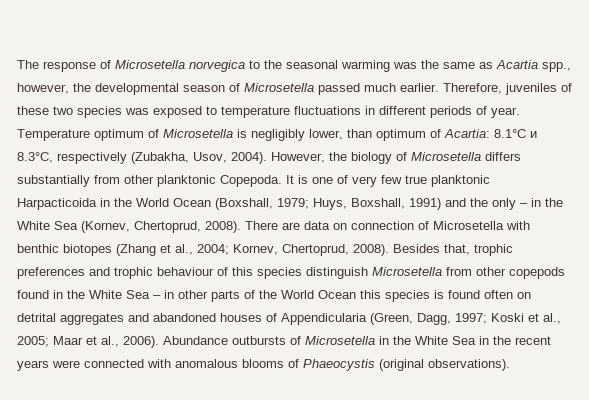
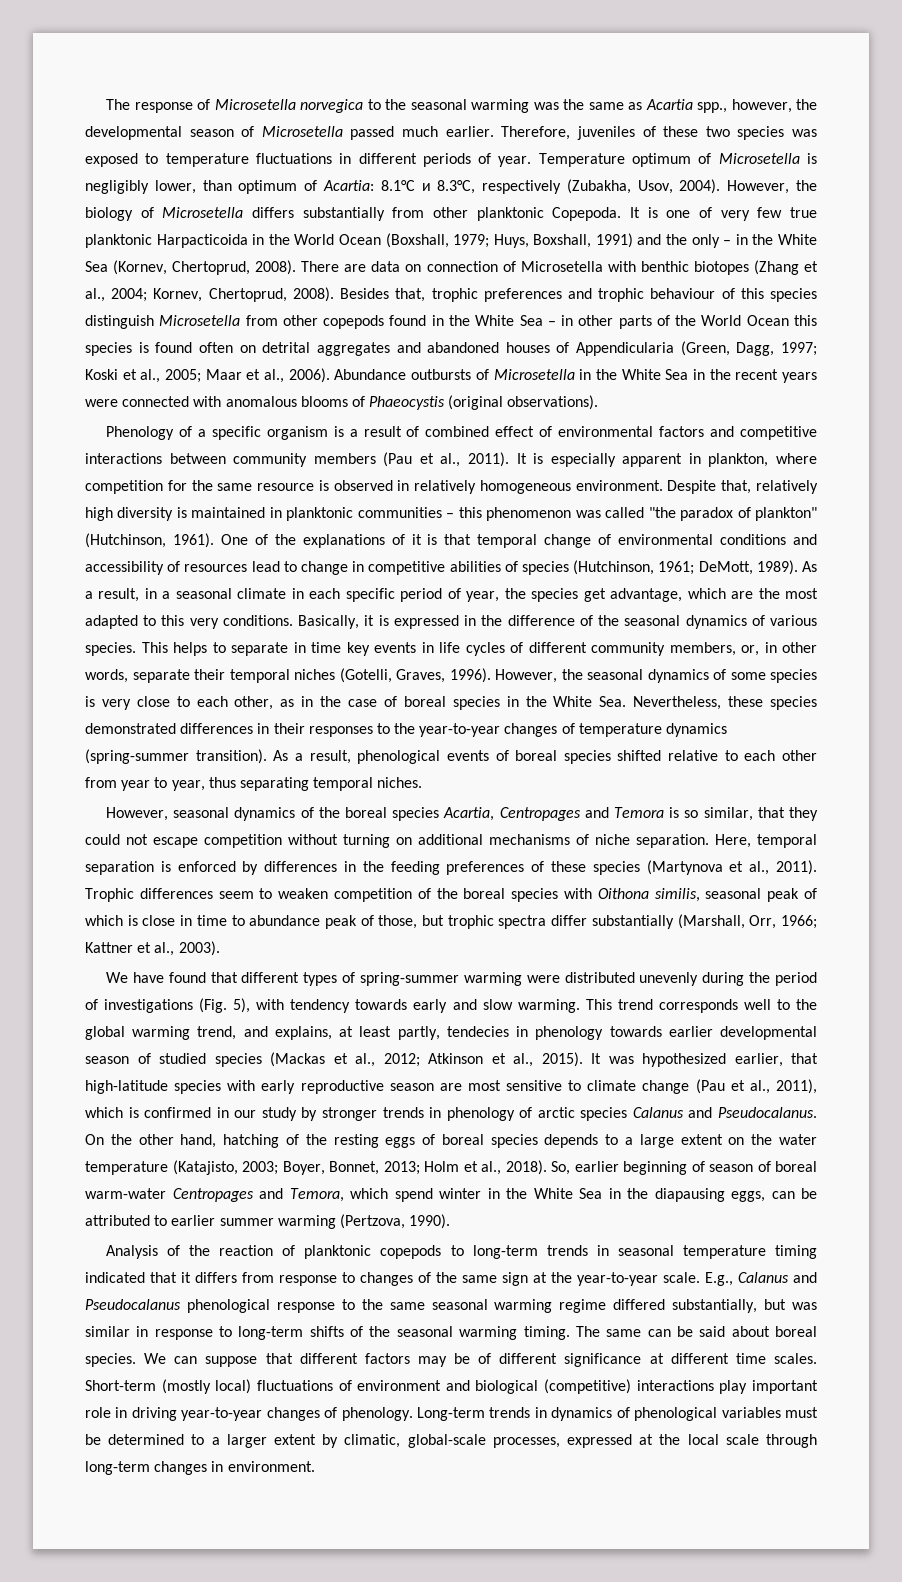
+ Phenology of a specific organism is a result of combined effect of environmental factors and competitive interactions between community members (Pau et al., 2011). It is especially apparent in plankton, where competition for the same resource is observed in relatively homogeneous environment. Despite that, relatively high diversity is maintained in planktonic communities – this phenomenon was called "the paradox of plankton" (Hutchinson, 1961). One of the explanations of it is that temporal change of environmental conditions and accessibility of resources lead to change in competitive abilities of species (Hutchinson, 1961; DeMott, 1989). As a result, in a seasonal climate in each specific period of year, the species get advantage, which are the most adapted to this very conditions. Basically, it is expressed in the difference of the seasonal dynamics of various species. This helps to separate in time key events in life cycles of different community members, or, in other words, separate their temporal niches (Gotelli, Graves, 1996). However, the seasonal dynamics of some species is very close to each other, as in the case of boreal species in the White Sea. Nevertheless, these species demonstrated differences in their responses to the year-to-year changes of temperature dynamics (spring-summer transition). As a result, phenological events of boreal species shifted relative to each other from year to year, thus separating temporal niches.
+ However, seasonal dynamics of the boreal species Acartia, Centropages and Temora is so similar, that they could not escape competition without turning on additional mechanisms of niche separation. Here, temporal separation is enforced by differences in the feeding preferences of these species (Martynova et al., 2011). Trophic differences seem to weaken competition of the boreal species with Oithona similis, seasonal peak of which is close in time to abundance peak of those, but trophic spectra differ substantially (Marshall, Orr, 1966; Kattner et al., 2003).
+ We have found that different types of spring-summer warming were distributed unevenly during the period of investigations (Fig. 5), with tendency towards early and slow warming. This trend corresponds well to the global warming trend, and explains, at least partly, tendecies in phenology towards earlier developmental season of studied species (Mackas et al., 2012; Atkinson et al., 2015). It was hypothesized earlier, that high-latitude species with early reproductive season are most sensitive to climate change (Pau et al., 2011), which is confirmed in our study by stronger trends in phenology of arctic species Calanus and Pseudocalanus. On the other hand, hatching of the resting eggs of boreal species depends to a large extent on the water temperature (Katajisto, 2003; Boyer, Bonnet, 2013; Holm et al., 2018). So, earlier beginning of season of boreal warm-water Centropages and Temora, which spend winter in the White Sea in the diapausing eggs, can be attributed to earlier summer warming (Pertzova, 1990).
+ Analysis of the reaction of planktonic copepods to long-term trends in seasonal temperature timing indicated that it differs from response to changes of the same sign at the year-to-year scale. E.g., Calanus and Pseudocalanus phenological response to the same seasonal warming regime differed substantially, but was similar in response to long-term shifts of the seasonal warming timing. The same can be said about boreal species. We can suppose that different factors may be of different significance at different time scales. Short-term (mostly local) fluctuations of environment and biological (competitive) interactions play important role in driving year-to-year changes of phenology. Long-term trends in dynamics of phenological variables must be determined to a larger extent by climatic, global-scale processes, expressed at the local scale through long-term changes in environment.

